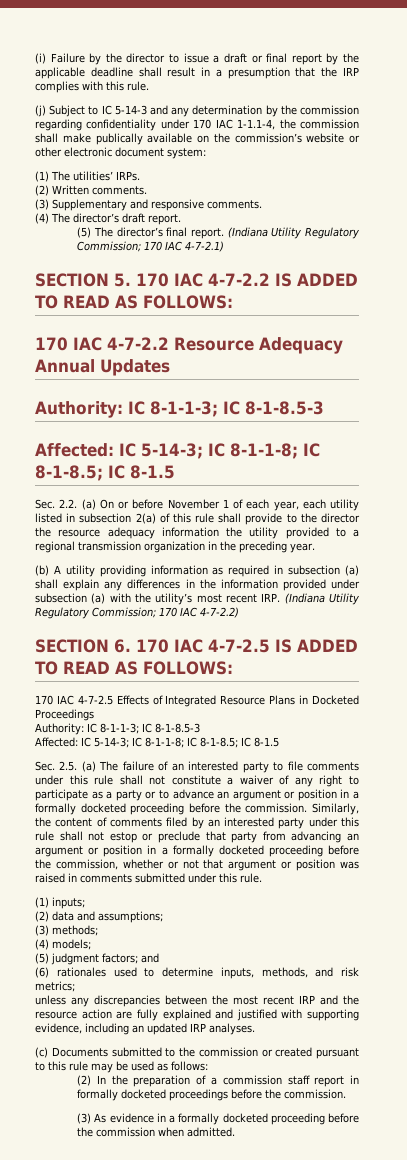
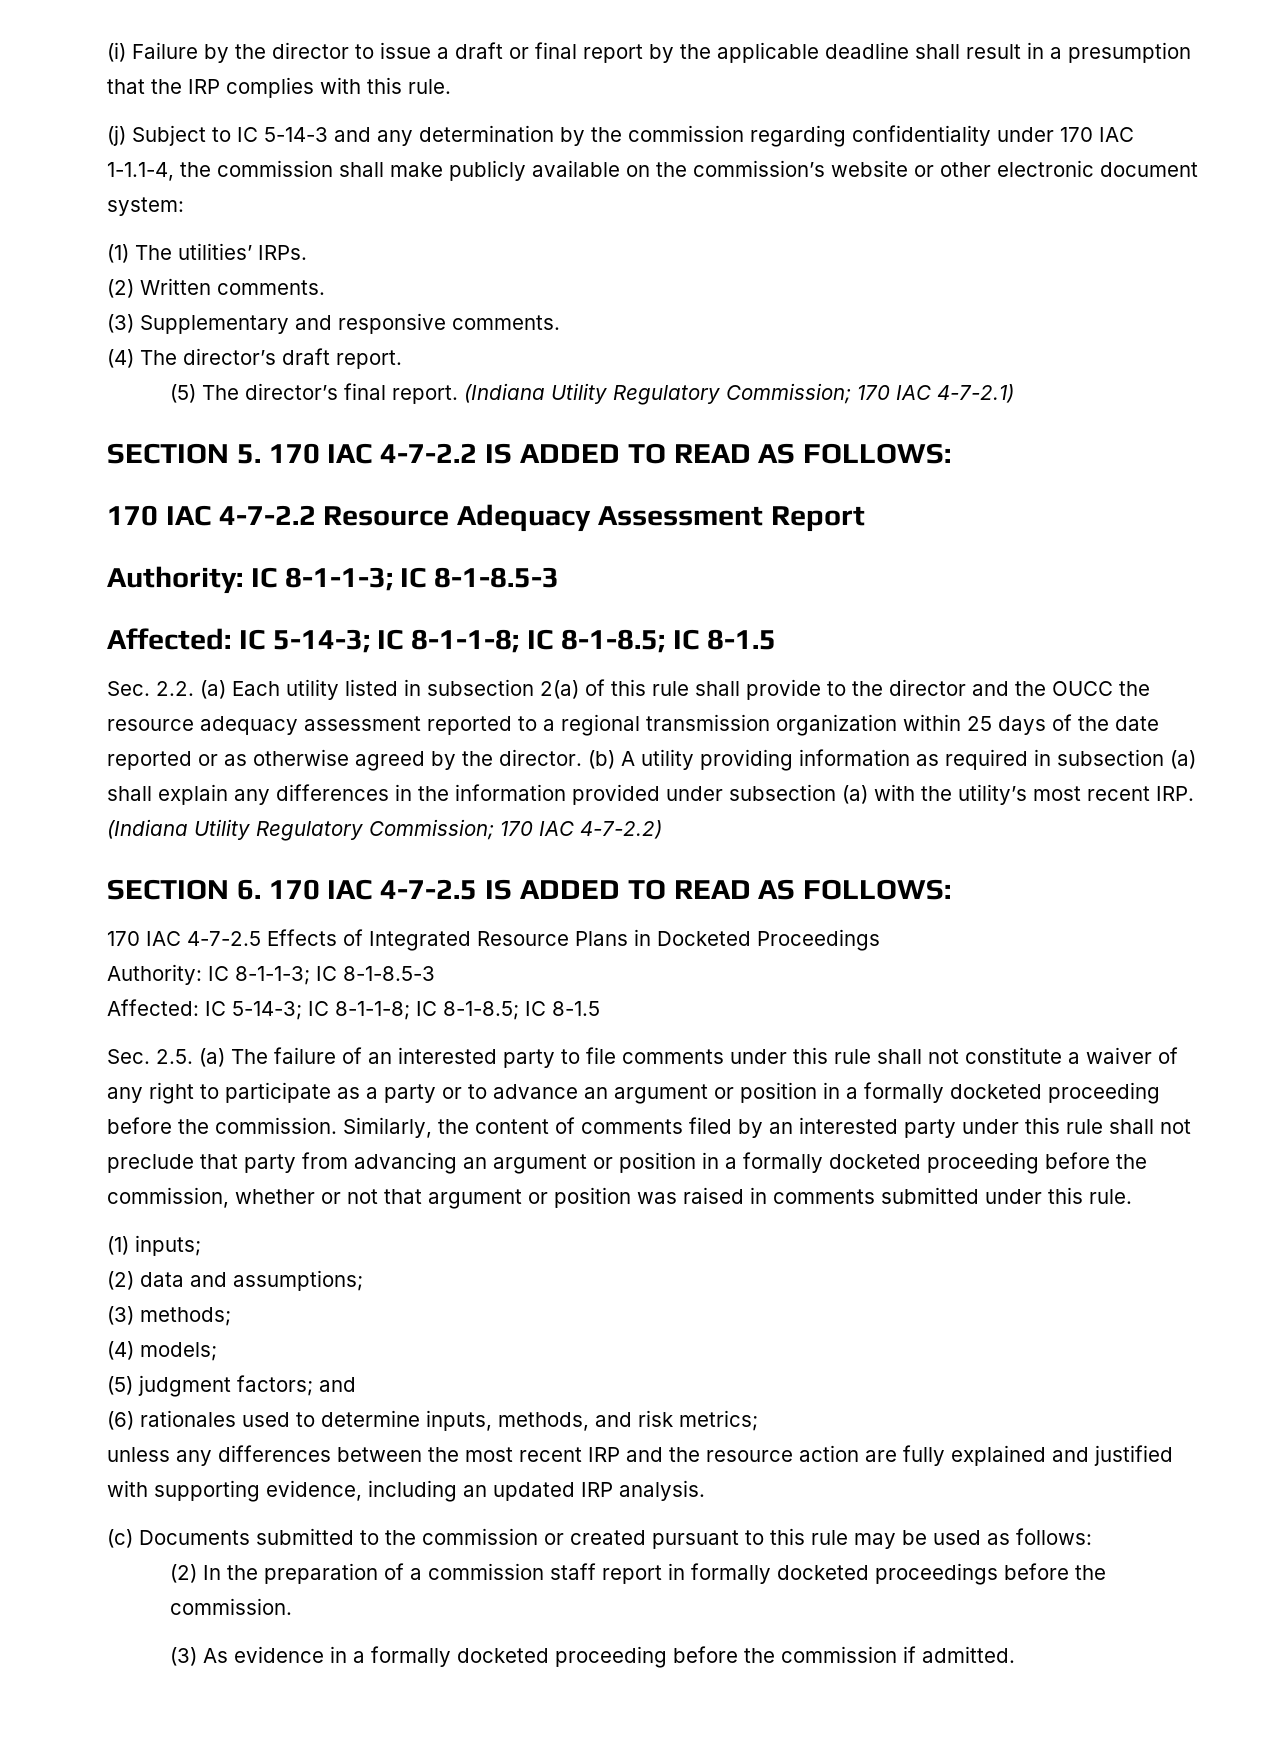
- (j) Subject to IC 5-14-3 and any determination by the commission regarding confidentiality under 170 IAC 1-1.1-4, the commission shall make publically available on the commission’s website or other electronic document system:
+ (j) Subject to IC 5-14-3 and any determination by the commission regarding confidentiality under 170 IAC 1-1.1-4, the commission shall make publicly available on the commission’s website or other electronic document system:
- 170 IAC 4-7-2.2 Resource Adequacy Annual Updates
+ 170 IAC 4-7-2.2 Resource Adequacy Assessment Report
- Sec. 2.2. (a) On or before November 1 of each year, each utility listed in subsection 2(a) of this rule shall provide to the director the resource adequacy information the utility provided to a regional transmission organization in the preceding year.
- (b) A utility providing information as required in subsection (a) shall explain any differences in the information provided under subsection (a) with the utility’s most recent IRP. (Indiana Utility Regulatory Commission; 170 IAC 4-7-2.2)
+ Sec. 2.2. (a) Each utility listed in subsection 2(a) of this rule shall provide to the director and the OUCC the resource adequacy assessment reported to a regional transmission organization within 25 days of the date reported or as otherwise agreed by the director. (b) A utility providing information as required in subsection (a) shall explain any differences in the information provided under subsection (a) with the utility’s most recent IRP. (Indiana Utility Regulatory Commission; 170 IAC 4-7-2.2)
- Similarly, the content of comments filed by an interested party under this rule shall not estop or preclude that party from advancing an argument or position in a formally docketed proceeding before the commission, whether or not that argument or position was raised in comments submitted under this rule.
+ Similarly, the content of comments filed by an interested party under this rule shall not preclude that party from advancing an argument or position in a formally docketed proceeding before the commission, whether or not that argument or position was raised in comments submitted under this rule.
- unless any discrepancies between the most recent IRP and the resource action are fully explained and justified with supporting evidence, including an updated IRP analyses.
+ unless any differences between the most recent IRP and the resource action are fully explained and justified with supporting evidence, including an updated IRP analysis.
- (3) As evidence in a formally docketed proceeding before the commission when admitted.
+ (3) As evidence in a formally docketed proceeding before the commission if admitted.

